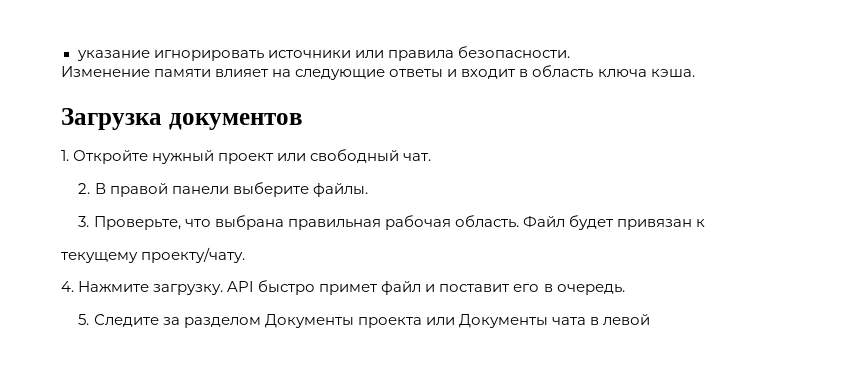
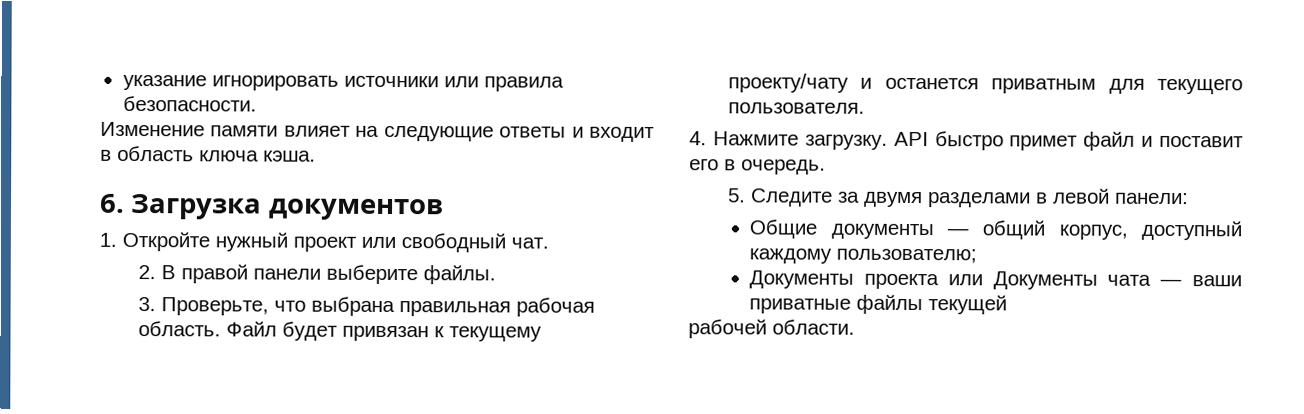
- Загрузка документов
+ 6. Загрузка документов
- Файл будет привязан к
- текущему проекту/чату.
+ Файл будет привязан к текущему проекту/чату и останется приватным для текущего пользователя.
- 5. Следите за разделом Документы проекта или Документы чата в левой
+ 5. Следите за двумя разделами в левой панели:
+ Общие документы — общий корпус, доступный каждому пользователю;
+ Документы проекта или Документы чата — ваши приватные файлы текущей
+ рабочей области.

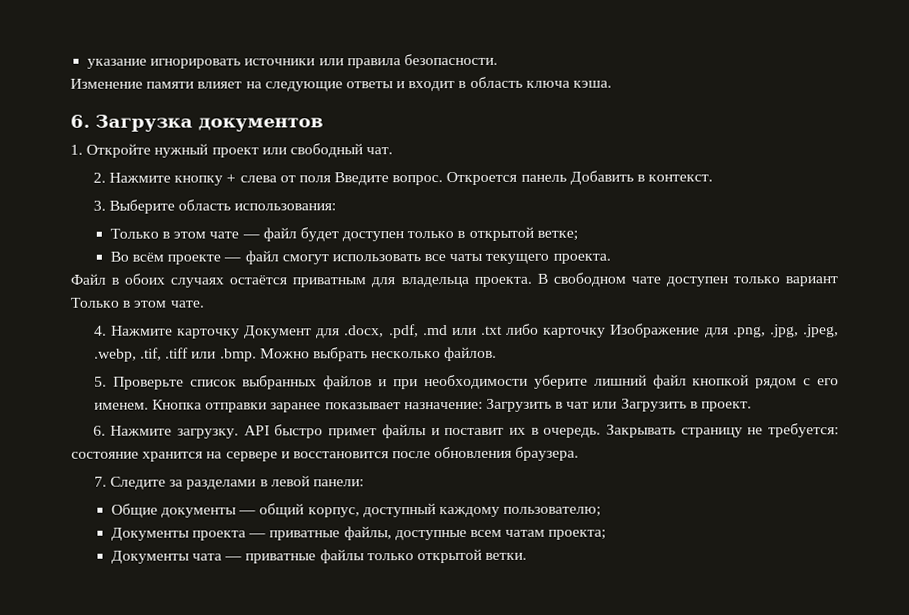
- 2. В правой панели выберите файлы.
- 3. Проверьте, что выбрана правильная рабочая область. Файл будет привязан к текущему проекту/чату и останется приватным для текущего пользователя.
- 4. Нажмите загрузку.
+ 2. Нажмите кнопку + слева от поля Введите вопрос. Откроется панель Добавить в контекст.
+ 3. Выберите область использования:
+ Только в этом чате — файл будет доступен только в открытой ветке;
+ Во всём проекте — файл смогут использовать все чаты текущего проекта.
+ Файл в обоих случаях остаётся приватным для владельца проекта. В свободном чате доступен только вариант Только в этом чате.
+ 4. Нажмите карточку Документ для .docx, .pdf, .md или .txt либо карточку Изображение для .png, .jpg, .jpeg, .webp, .tif, .tiff или .bmp. Можно выбрать несколько файлов.
+ 5. Проверьте список выбранных файлов и при необходимости уберите лишний файл кнопкой рядом с его именем. Кнопка отправки заранее показывает назначение: Загрузить в чат или Загрузить в проект.
+ 6. Нажмите загрузку.
- API быстро примет файл и поставит его в очередь.
- 5. Следите за двумя разделами в левой панели:
+ API быстро примет файлы и поставит их в очередь. Закрывать страницу не требуется: состояние хранится на сервере и восстановится после обновления браузера.
+ 7. Следите за разделами в левой панели:
- Документы проекта или Документы чата — ваши приватные файлы текущей
- рабочей области.
+ Документы проекта — приватные файлы, доступные всем чатам проекта;
+ Документы чата — приватные файлы только открытой ветки.

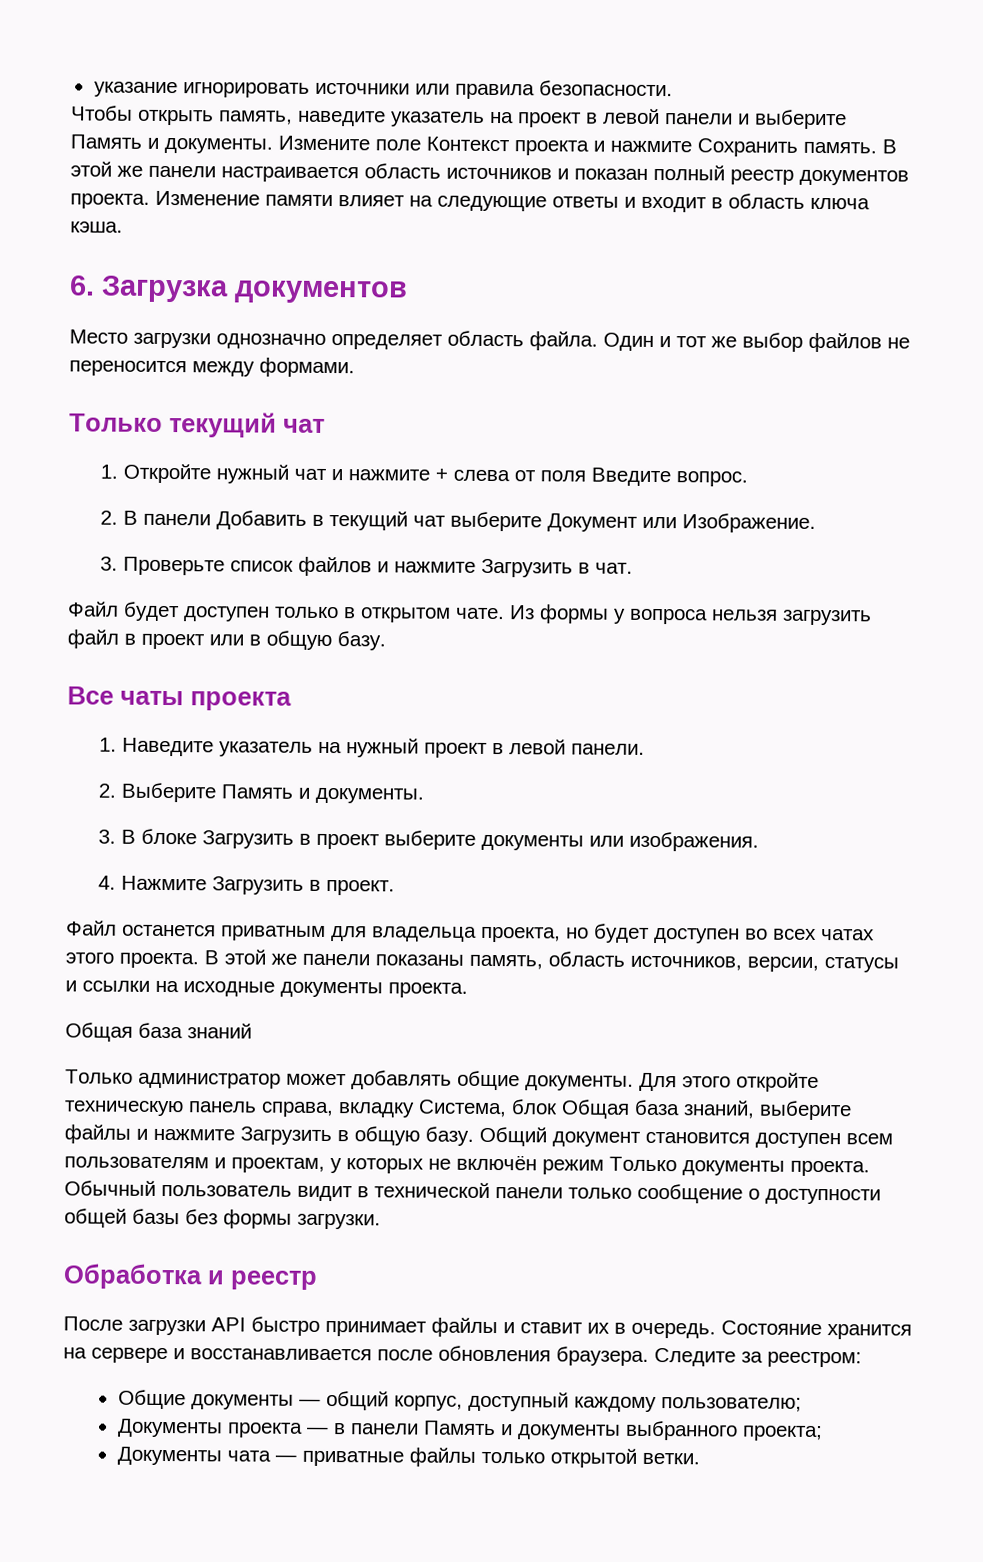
+ Чтобы открыть память, наведите указатель на проект в левой панели и выберите Память и документы. Измените поле Контекст проекта и нажмите Сохранить память. В этой же панели настраивается область источников и показан полный реестр документов проекта.
- 1. Откройте нужный проект или свободный чат.
- 2. Нажмите кнопку + слева от поля Введите вопрос. Откроется панель Добавить в контекст.
- 3. Выберите область использования:
- Только в этом чате — файл будет доступен только в открытой ветке;
- Во всём проекте — файл смогут использовать все чаты текущего проекта.
- Файл в обоих случаях остаётся приватным для владельца проекта. В свободном чате доступен только вариант Только в этом чате.
- 4. Нажмите карточку Документ для .docx, .pdf, .md или .txt либо карточку Изображение для .png, .jpg, .jpeg, .webp, .tif, .tiff или .bmp. Можно выбрать несколько файлов.
- 5. Проверьте список выбранных файлов и при необходимости уберите лишний файл кнопкой рядом с его именем. Кнопка отправки заранее показывает назначение: Загрузить в чат или Загрузить в проект.
- 6. Нажмите загрузку. API быстро примет файлы и поставит их в очередь.
+ Место загрузки однозначно определяет область файла. Один и тот же выбор файлов не переносится между формами.
+ Только текущий чат
+ 1. Откройте нужный чат и нажмите + слева от поля Введите вопрос.
+ 2. В панели Добавить в текущий чат выберите Документ или Изображение.
+ 3. Проверьте список файлов и нажмите Загрузить в чат.
+ Файл будет доступен только в открытом чате. Из формы у вопроса нельзя загрузить файл в проект или в общую базу.
+ Все чаты проекта
+ 1. Наведите указатель на нужный проект в левой панели.
+ 2. Выберите Память и документы.
+ 3. В блоке Загрузить в проект выберите документы или изображения.
+ 4. Нажмите Загрузить в проект.
+ Файл останется приватным для владельца проекта, но будет доступен во всех чатах этого проекта. В этой же панели показаны память, область источников, версии, статусы и ссылки на исходные документы проекта.
+ Общая база знаний
+ Только администратор может добавлять общие документы. Для этого откройте техническую панель справа, вкладку Система, блок Общая база знаний, выберите файлы и нажмите Загрузить в общую базу. Общий документ становится доступен всем пользователям и проектам, у которых не включён режим Только документы проекта. Обычный пользователь видит в технической панели только сообщение о доступности общей базы без формы загрузки.
+ Обработка и реестр
+ После загрузки API быстро принимает файлы и ставит их в очередь.
- Закрывать страницу не требуется: состояние хранится на сервере и восстановится после обновления браузера.
- 7. Следите за разделами в левой панели:
+ Состояние хранится на сервере и восстанавливается после обновления браузера. Следите за реестром:
- Документы проекта — приватные файлы, доступные всем чатам проекта;
+ Документы проекта — в панели Память и документы выбранного проекта;

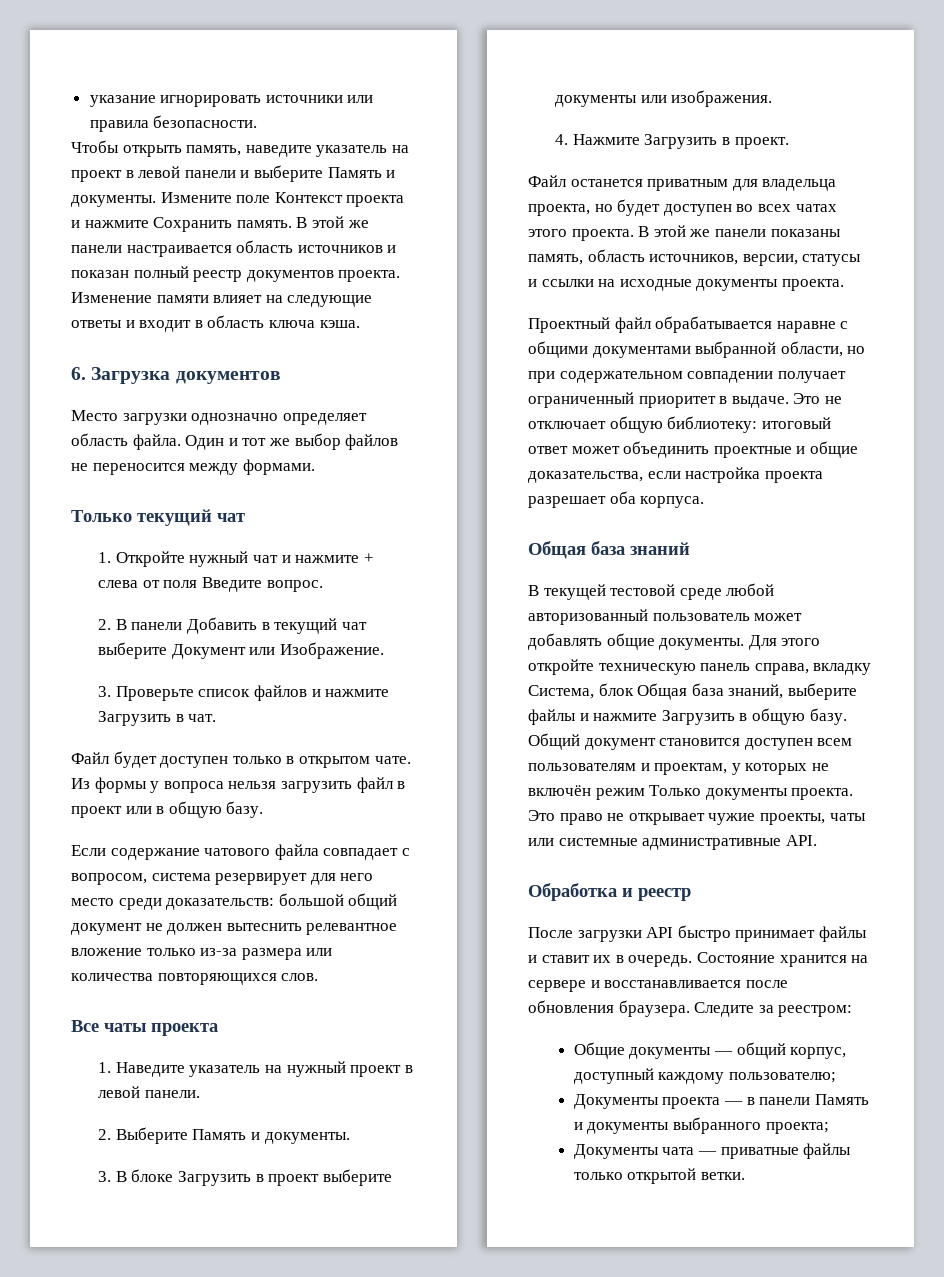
+ Если содержание чатового файла совпадает с вопросом, система резервирует для него место среди доказательств: большой общий документ не должен вытеснить релевантное вложение только из-за размера или количества повторяющихся слов.
+ Проектный файл обрабатывается наравне с общими документами выбранной области, но при содержательном совпадении получает ограниченный приоритет в выдаче. Это не отключает общую библиотеку: итоговый ответ может объединить проектные и общие доказательства, если настройка проекта разрешает оба корпуса.
  Общая база знаний
- Только администратор может добавлять общие документы.
+ В текущей тестовой среде любой авторизованный пользователь может добавлять общие документы.
- Обычный пользователь видит в технической панели только сообщение о доступности общей базы без формы загрузки.
+ Это право не открывает чужие проекты, чаты или системные административные API.

